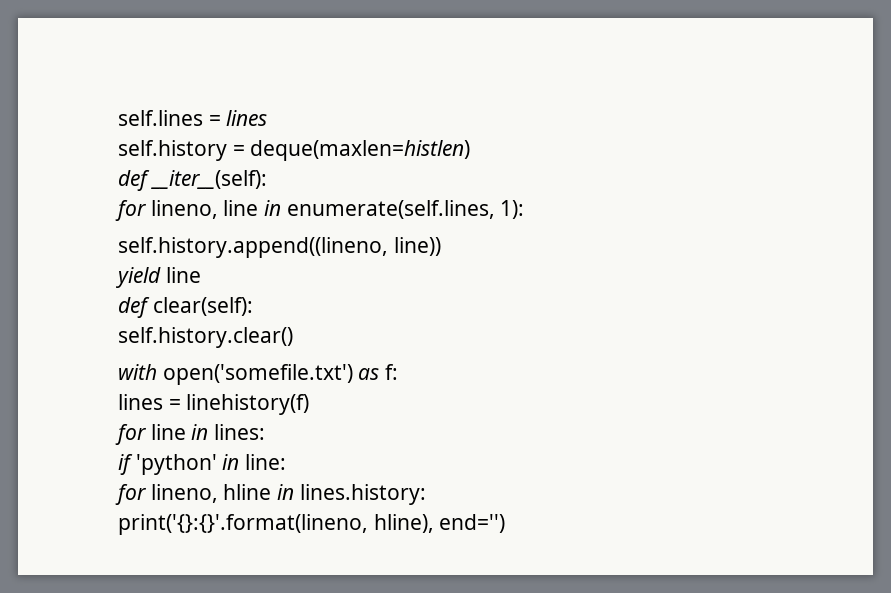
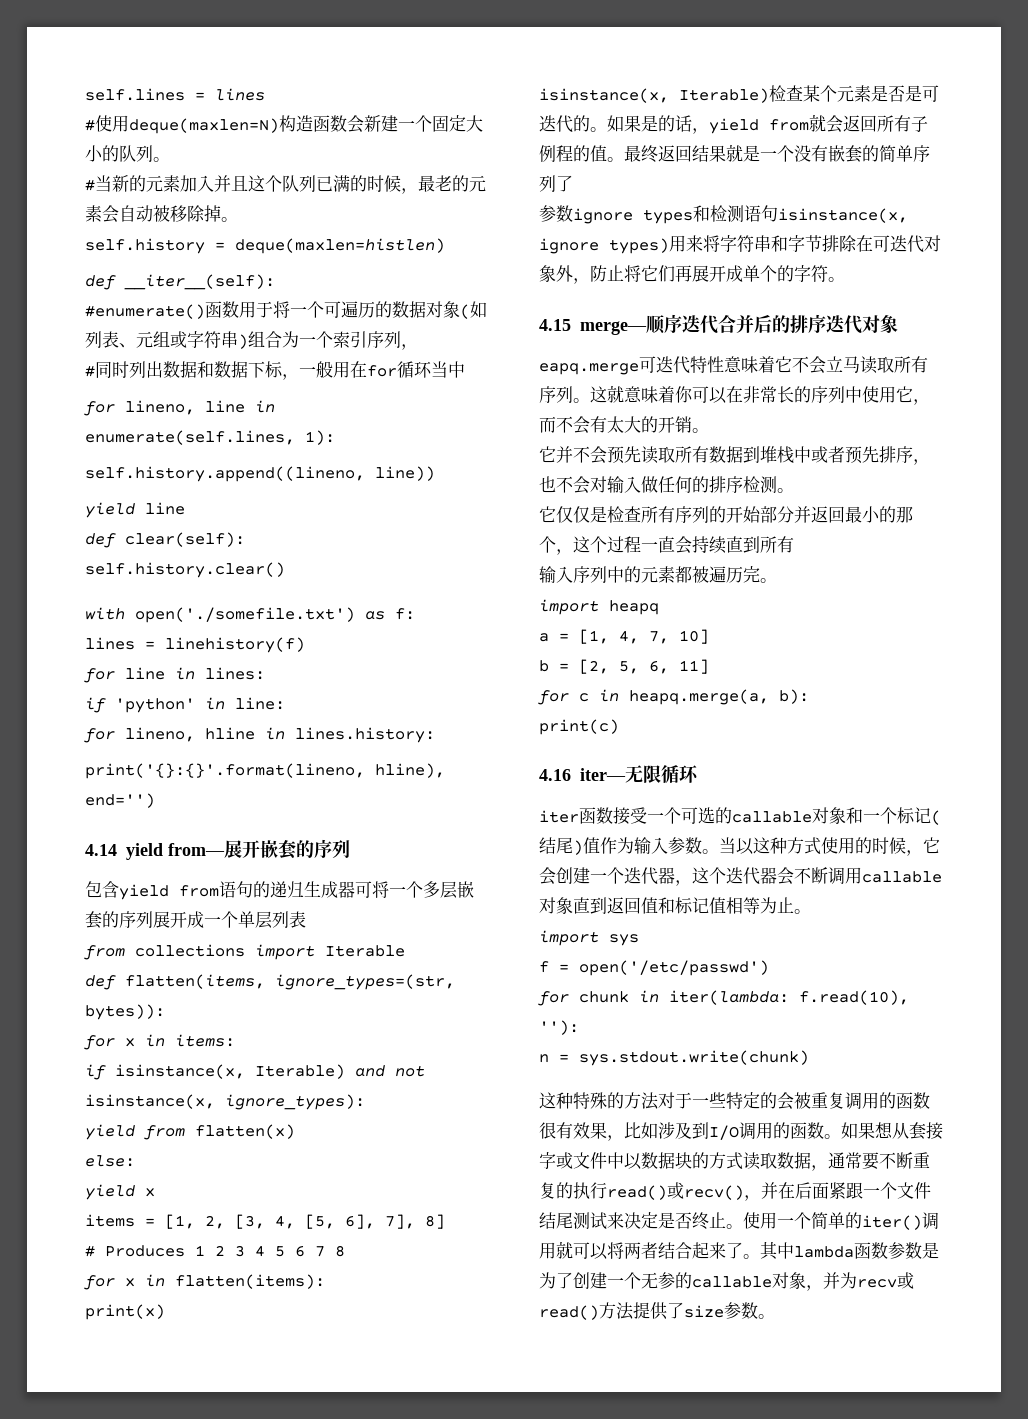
+ #使用deque(maxlen=N)构造函数会新建一个固定大小的队列。
+ #当新的元素加入并且这个队列已满的时候，最老的元素会自动被移除掉。
+ #enumerate()函数用于将一个可遍历的数据对象(如列表、元组或字符串)组合为一个索引序列，
+ #同时列出数据和数据下标，一般用在for循环当中
- with open('somefile.txt') as f:
+ with open('./somefile.txt') as f:
+ 4.14 yield from—展开嵌套的序列
+ 包含yield from语句的递归生成器可将一个多层嵌套的序列展开成一个单层列表
+ from collections import Iterable
+ def flatten(items, ignore_types=(str, bytes)):
+ for x in items:
+ if isinstance(x, Iterable) and not isinstance(x, ignore_types):
+ yield from flatten(x)
+ else:
+ yield x
+ items = [1, 2, [3, 4, [5, 6], 7], 8]
+ # Produces 1 2 3 4 5 6 7 8
+ for x in flatten(items):
+ print(x)
+ isinstance(x, Iterable)检查某个元素是否是可迭代的。如果是的话，yield from就会返回所有子例程的值。最终返回结果就是一个没有嵌套的简单序列了
+ 参数ignore types和检测语句isinstance(x, ignore types)用来将字符串和字节排除在可迭代对象外，防止将它们再展开成单个的字符。
+ 4.15 merge—顺序迭代合并后的排序迭代对象
+ eapq.merge可迭代特性意味着它不会立马读取所有序列。这就意味着你可以在非常长的序列中使用它，而不会有太大的开销。
+ 它并不会预先读取所有数据到堆栈中或者预先排序，也不会对输入做任何的排序检测。
+ 它仅仅是检查所有序列的开始部分并返回最小的那个，这个过程一直会持续直到所有
+ 输入序列中的元素都被遍历完。
+ import heapq
+ a = [1, 4, 7, 10]
+ b = [2, 5, 6, 11]
+ for c in heapq.merge(a, b):
+ print(c)
+ 4.16 iter—无限循环
+ iter函数接受一个可选的callable对象和一个标记(结尾)值作为输入参数。当以这种方式使用的时候，它会创建一个迭代器，这个迭代器会不断调用callable对象直到返回值和标记值相等为止。
+ import sys
+ f = open('/etc/passwd')
+ for chunk in iter(lambda: f.read(10), ''):
+ n = sys.stdout.write(chunk)
+ 这种特殊的方法对于一些特定的会被重复调用的函数很有效果，比如涉及到I/O调用的函数。如果想从套接字或文件中以数据块的方式读取数据，通常要不断重复的执行read()或recv()，并在后面紧跟一个文件结尾测试来决定是否终止。使用一个简单的iter()调用就可以将两者结合起来了。其中lambda函数参数是为了创建一个无参的callable对象，并为recv或read()方法提供了size参数。

